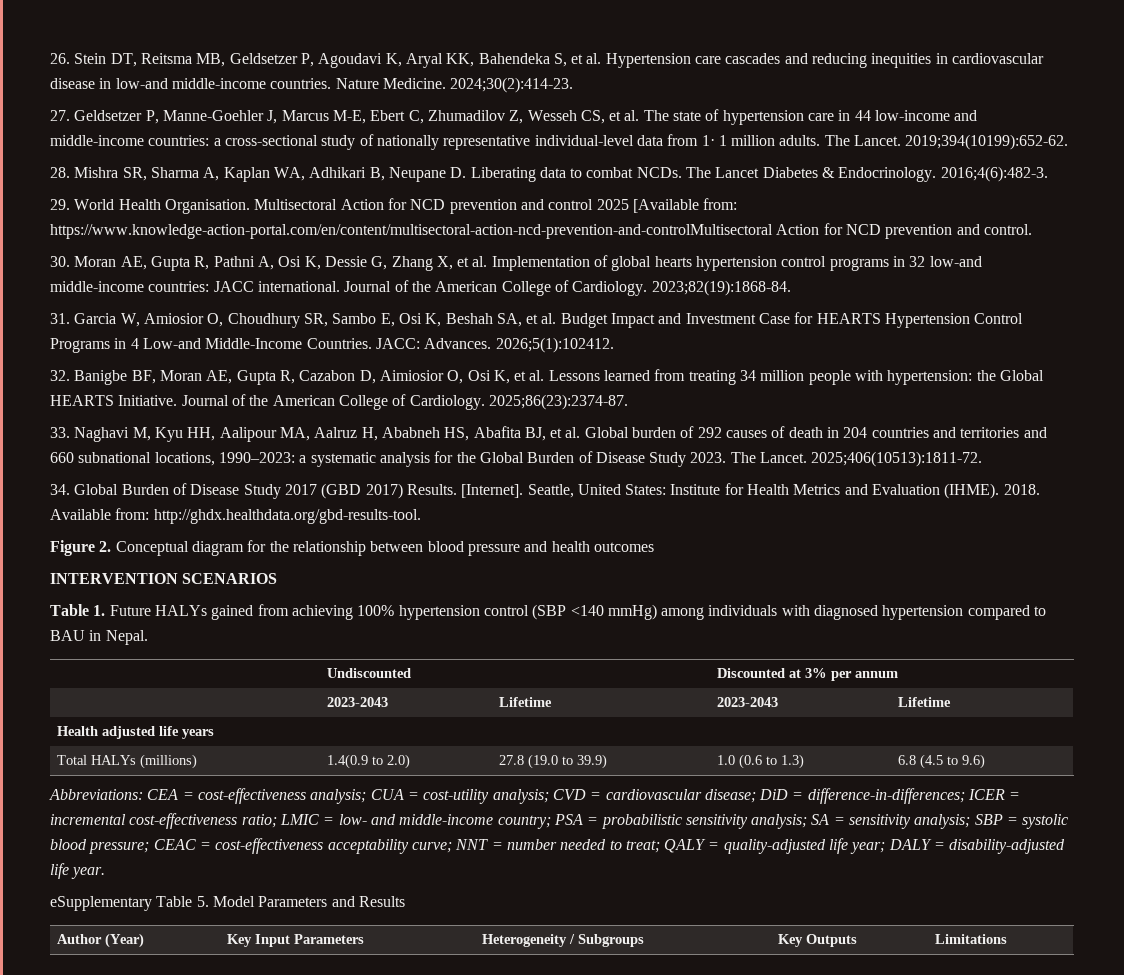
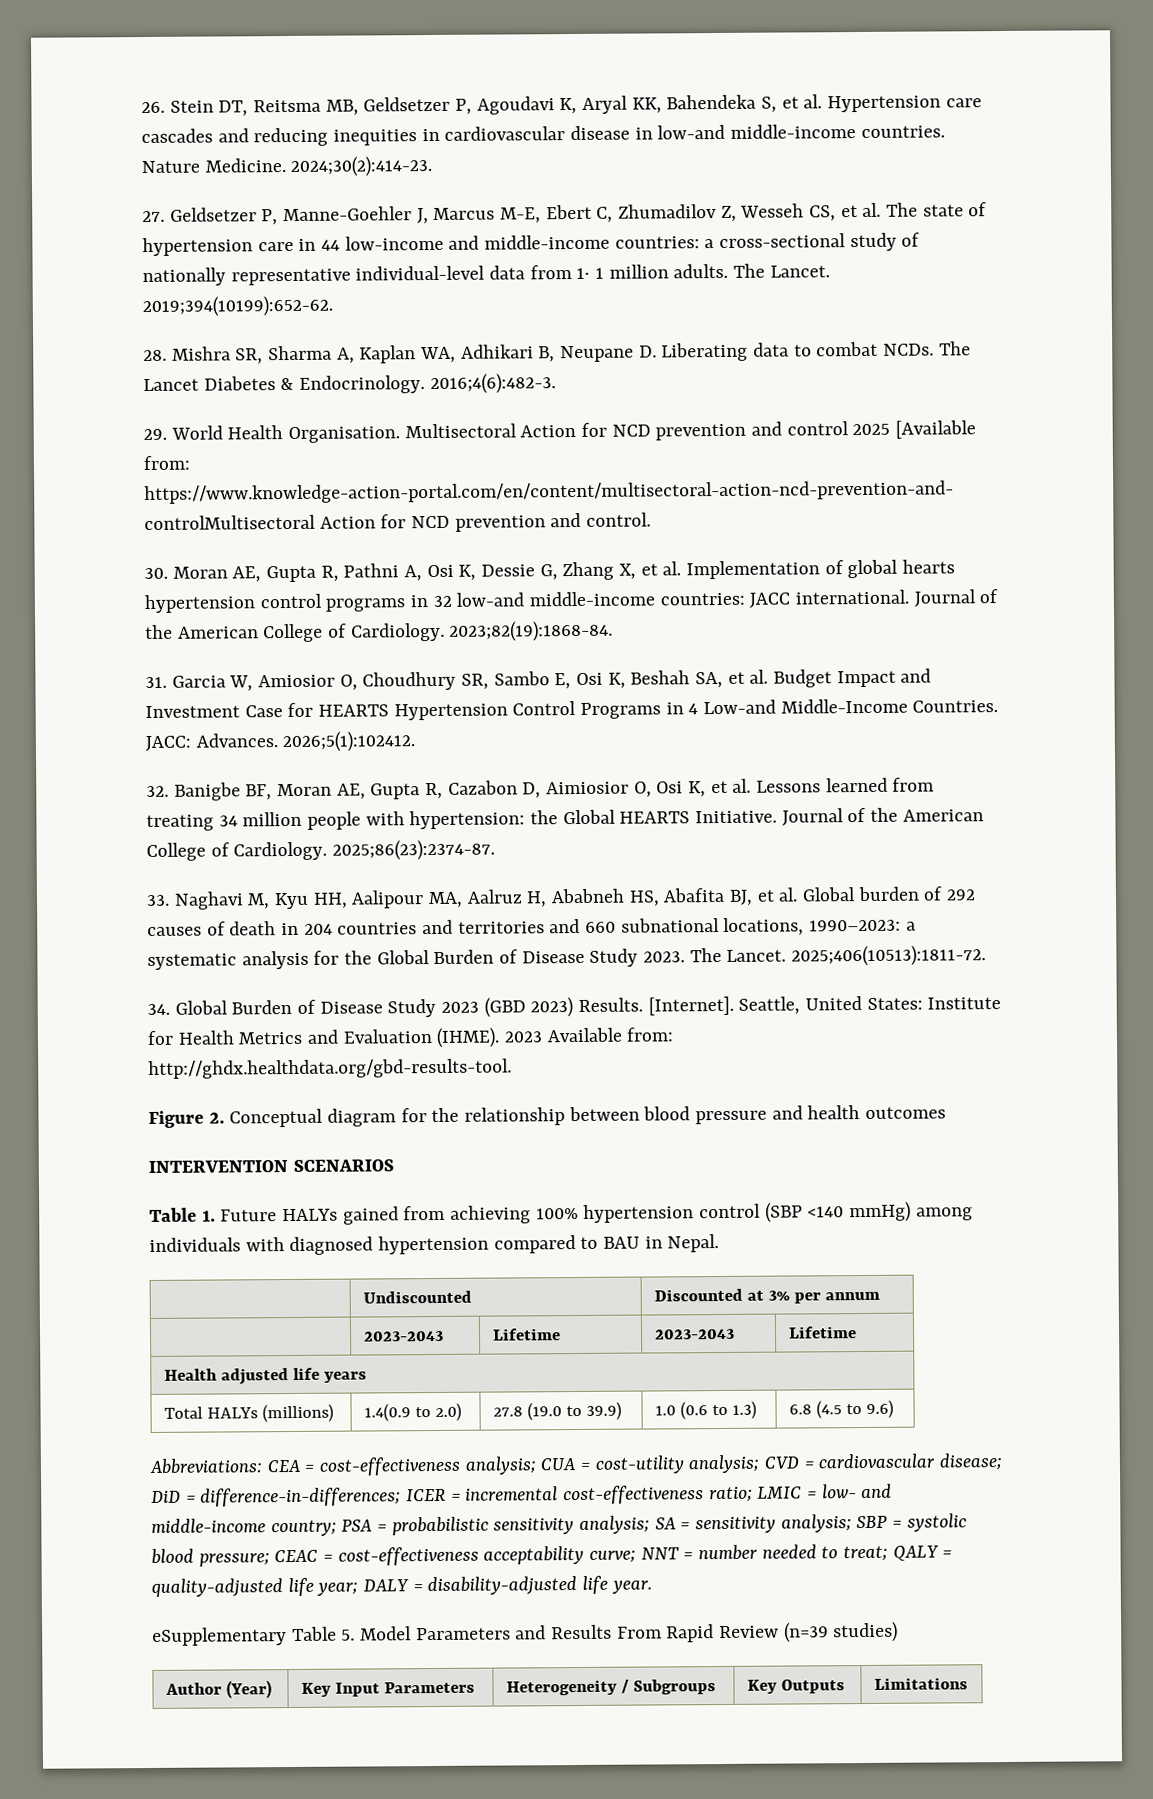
- 34. Global Burden of Disease Study 2017 (GBD 2017) Results.
+ 34. Global Burden of Disease Study 2023 (GBD 2023) Results.
- 2018. Available from: http://ghdx.healthdata.org/gbd-results-tool.
+ 2023 Available from: http://ghdx.healthdata.org/gbd-results-tool.
- eSupplementary Table 5. Model Parameters and Results
+ eSupplementary Table 5. Model Parameters and Results From Rapid Review (n=39 studies)

